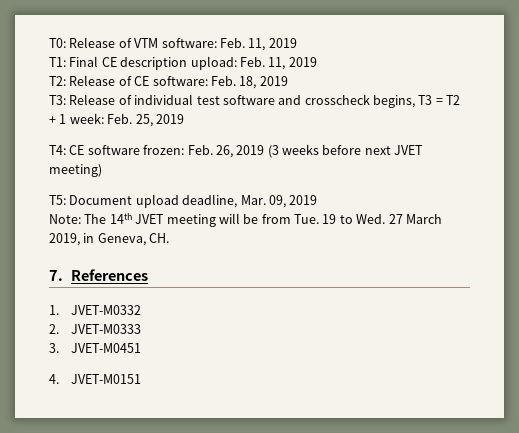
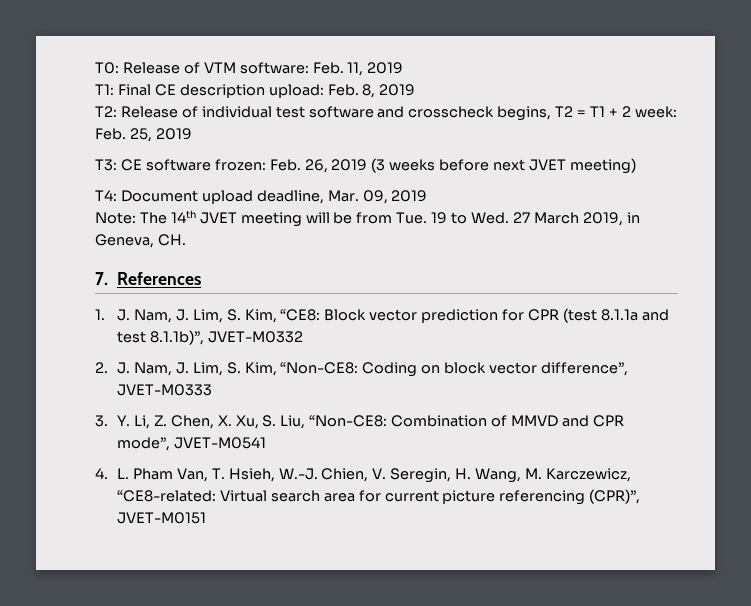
- T1: Final CE description upload: Feb. 11, 2019
+ T1: Final CE description upload: Feb. 8, 2019
- T2: Release of CE software: Feb. 18, 2019
- T3: Release of individual test software and crosscheck begins, T3 = T2 + 1 week: Feb. 25, 2019
+ T2: Release of individual test software and crosscheck begins, T2 = T1 + 2 week: Feb. 25, 2019
- T4: CE software frozen: Feb. 26, 2019 (3 weeks before next JVET meeting)
+ T3: CE software frozen: Feb. 26, 2019 (3 weeks before next JVET meeting)
- T5: Document upload deadline, Mar. 09, 2019
+ T4: Document upload deadline, Mar. 09, 2019
- 1. JVET-M0332
- 2. JVET-M0333
- 3. JVET-M0451
- 4. JVET-M0151
+ 1. J. Nam, J. Lim, S. Kim, “CE8: Block vector prediction for CPR (test 8.1.1a and test 8.1.1b)”, JVET-M0332
+ 2. J. Nam, J. Lim, S. Kim, “Non-CE8: Coding on block vector difference”, JVET-M0333
+ 3. Y. Li, Z. Chen, X. Xu, S. Liu, “Non-CE8: Combination of MMVD and CPR mode”, JVET-M0541
+ 4. L. Pham Van, T. Hsieh, W.-J. Chien, V. Seregin, H. Wang, M. Karczewicz, “CE8-related: Virtual search area for current picture referencing (CPR)”, JVET-M0151

